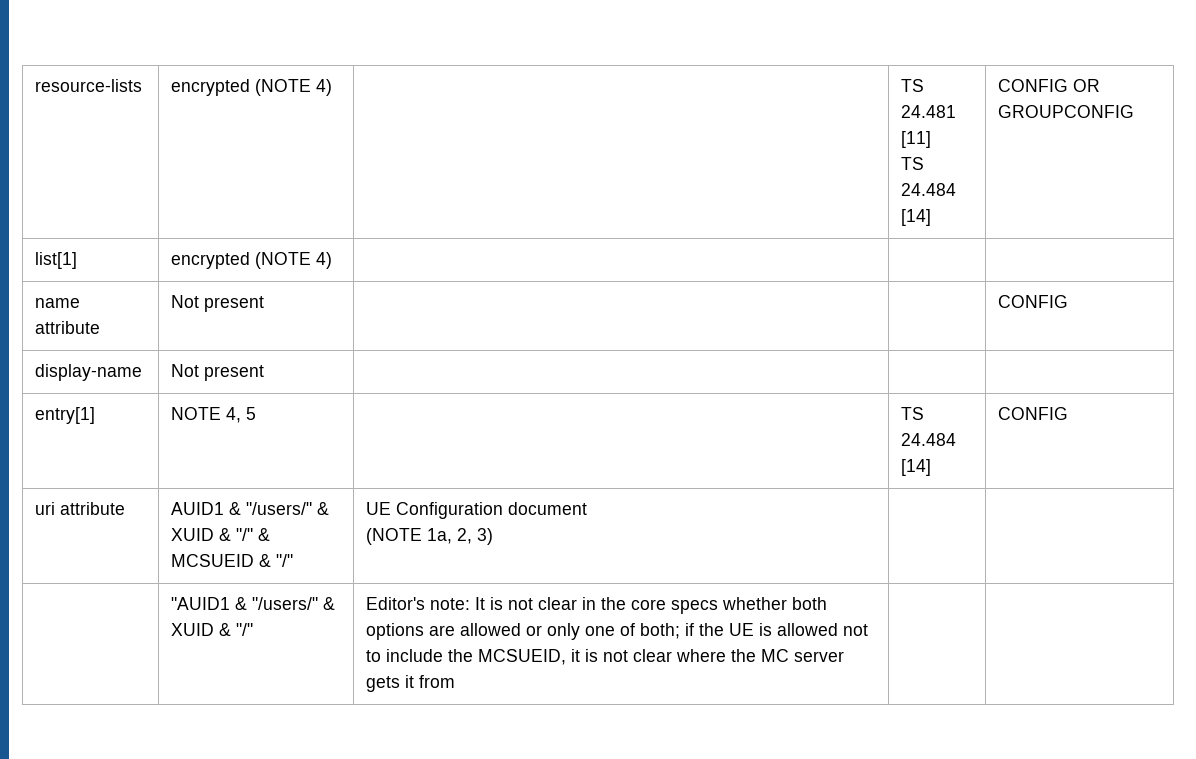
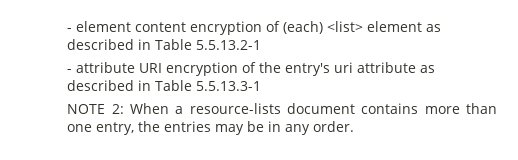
- resource-lists | encrypted (NOTE 4) | | TS 24.481 [11]
- TS 24.484 [14] | CONFIG OR GROUPCONFIG
- list[1] | encrypted (NOTE 4) | | |
- name attribute | Not present | | | CONFIG
- display-name | Not present | | |
- entry[1] | NOTE 4, 5 | | TS 24.484 [14] | CONFIG
- uri attribute | AUID1 & "/users/" & XUID & "/" & MCSUEID & "/" | UE Configuration document
- (NOTE 1a, 2, 3) | |
- | "AUID1 & "/users/" & XUID & "/" | Editor's note: It is not clear in the core specs whether both options are allowed or only one of both; if the UE is allowed not to include the MCSUEID, it is not clear where the MC server gets it from
+ - element content encryption of (each) <list> element as described in Table 5.5.13.2-1
+ - attribute URI encryption of the entry's uri attribute as described in Table 5.5.13.3-1
+ NOTE 2: When a resource-lists document contains more than one entry, the entries may be in any order.

